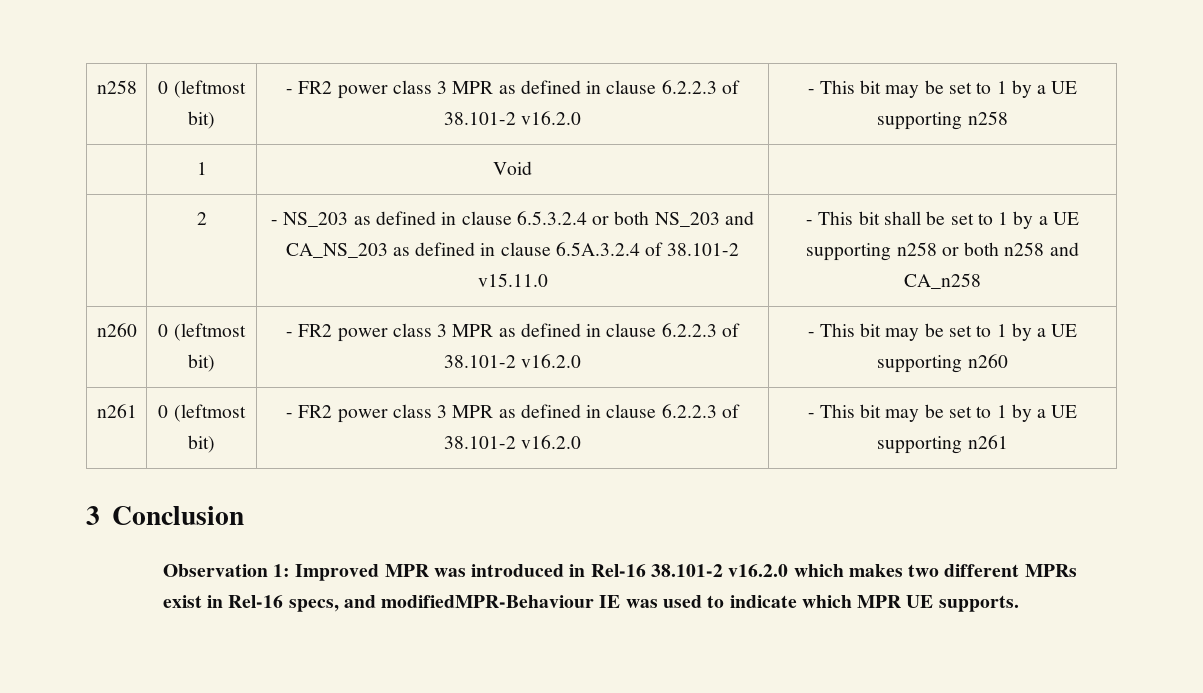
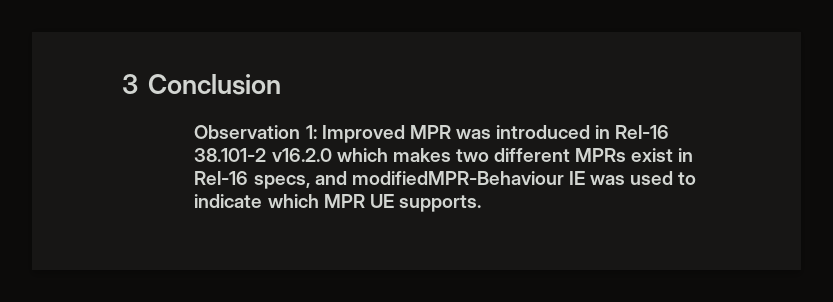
- n258 | 0 (leftmost bit) | - FR2 power class 3 MPR as defined in clause 6.2.2.3 of 38.101-2 v16.2.0 | - This bit may be set to 1 by a UE supporting n258
- | 1 | Void |
- | 2 | - NS_203 as defined in clause 6.5.3.2.4 or both NS_203 and CA_NS_203 as defined in clause 6.5A.3.2.4 of 38.101-2 v15.11.0 | - This bit shall be set to 1 by a UE supporting n258 or both n258 and CA_n258
- n260 | 0 (leftmost bit) | - FR2 power class 3 MPR as defined in clause 6.2.2.3 of 38.101-2 v16.2.0 | - This bit may be set to 1 by a UE supporting n260
- n261 | 0 (leftmost bit) | - FR2 power class 3 MPR as defined in clause 6.2.2.3 of 38.101-2 v16.2.0 | - This bit may be set to 1 by a UE supporting n261

